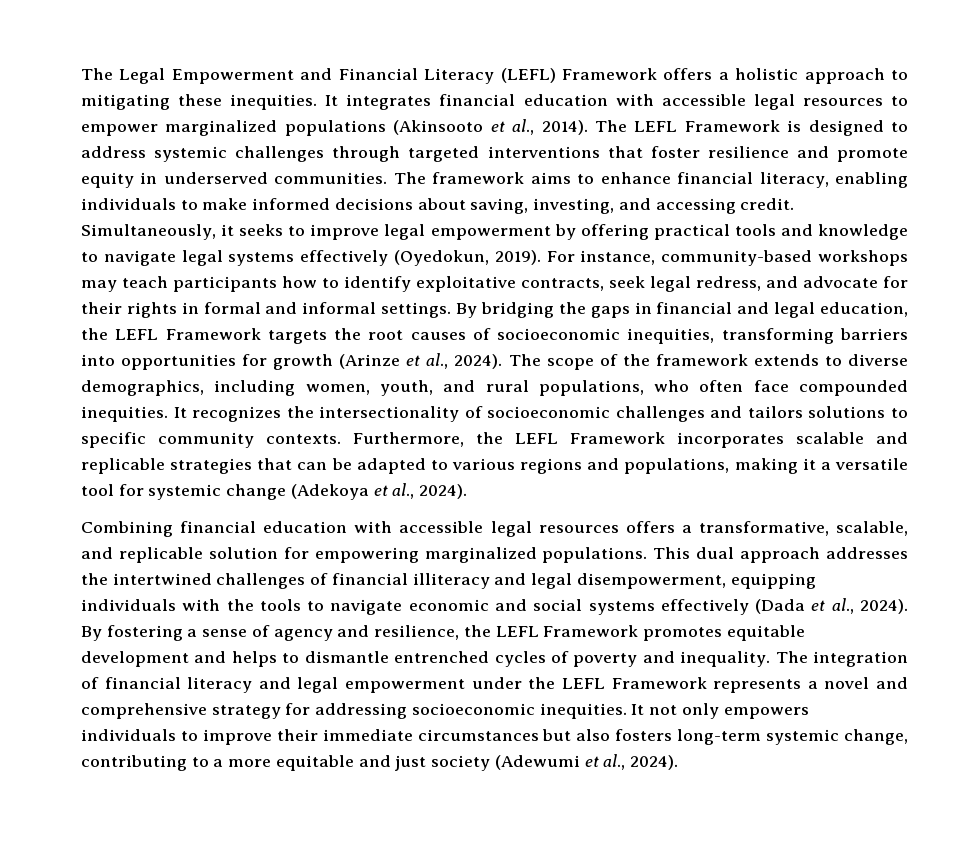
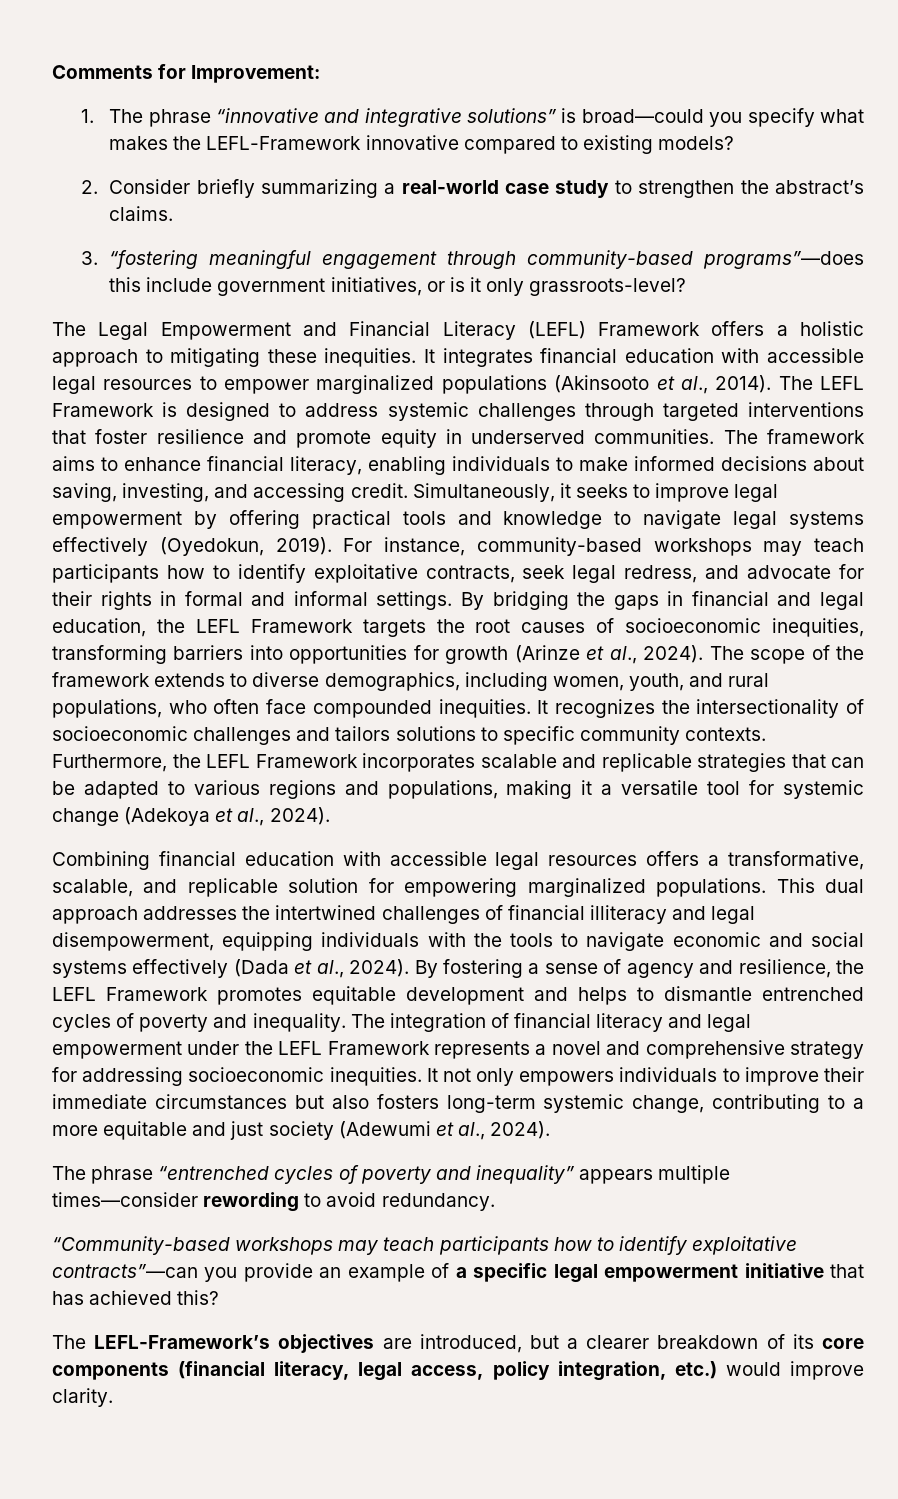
+ Comments for Improvement:
+ 1. The phrase “innovative and integrative solutions” is broad—could you specify what makes the LEFL-Framework innovative compared to existing models?
+ 2. Consider briefly summarizing a real-world case study to strengthen the abstract’s claims.
+ 3. “fostering meaningful engagement through community-based programs”—does this include government initiatives, or is it only grassroots-level?
+ The phrase “entrenched cycles of poverty and inequality” appears multiple times—consider rewording to avoid redundancy.
+ “Community-based workshops may teach participants how to identify exploitative contracts”—can you provide an example of a specific legal empowerment initiative that has achieved this?
+ The LEFL-Framework’s objectives are introduced, but a clearer breakdown of its core components (financial literacy, legal access, policy integration, etc.) would improve clarity.

